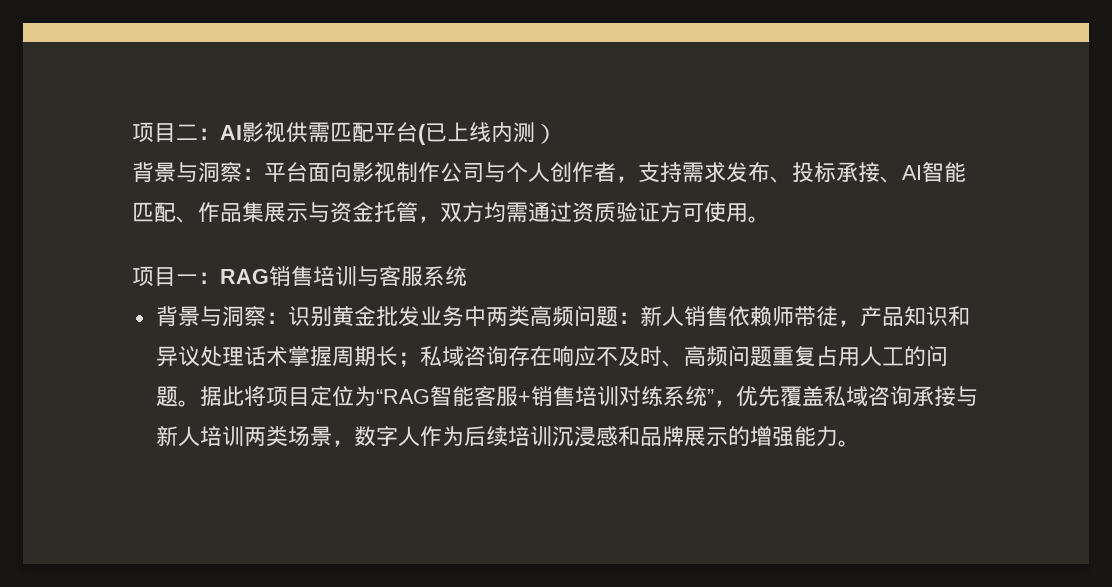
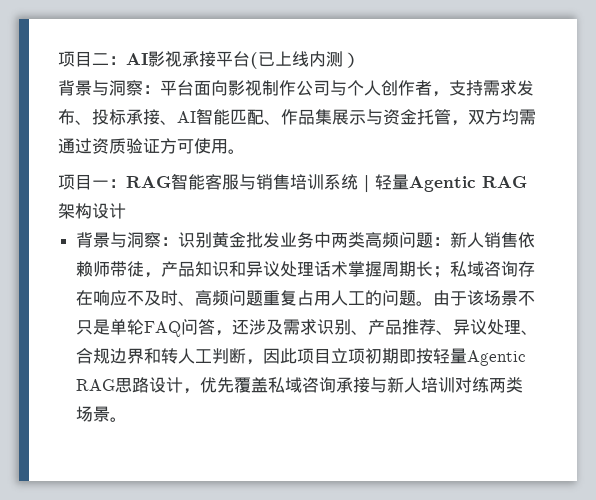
- 项目二：AI影视供需匹配平台(已上线内测）
+ 项目二：AI影视承接平台(已上线内测）
- 项目一：RAG销售培训与客服系统
+ 项目一：RAG智能客服与销售培训系统｜轻量Agentic RAG架构设计
- 据此将项目定位为“RAG智能客服+销售培训对练系统”，优先覆盖私域咨询承接与新人培训两类场景，数字人作为后续培训沉浸感和品牌展示的增强能力。
+ 由于该场景不只是单轮FAQ问答，还涉及需求识别、产品推荐、异议处理、合规边界和转人工判断，因此项目立项初期即按轻量Agentic RAG思路设计，优先覆盖私域咨询承接与新人培训对练两类场景。

